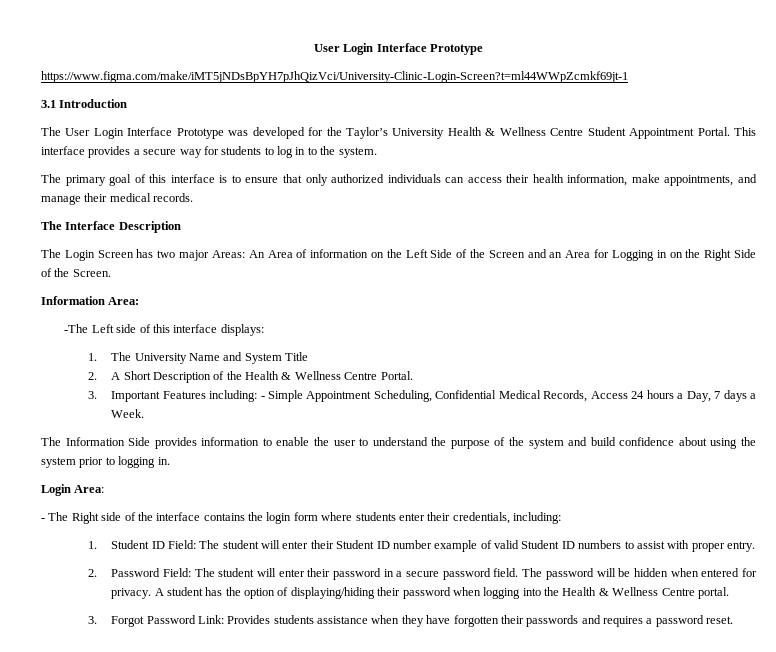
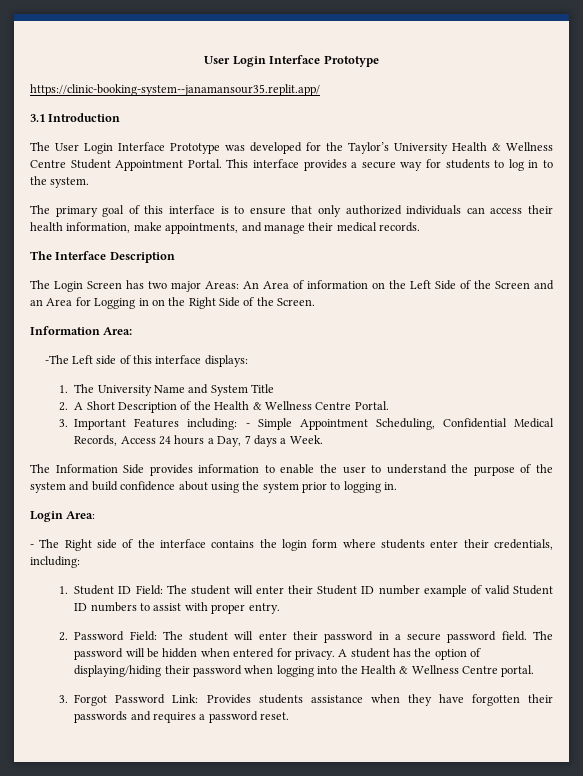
- https://www.figma.com/make/iMT5jNDsBpYH7pJhQizVci/University-Clinic-Login-Screen?t=ml44WWpZcmkf69jt-1
+ https://clinic-booking-system--janamansour35.replit.app/

